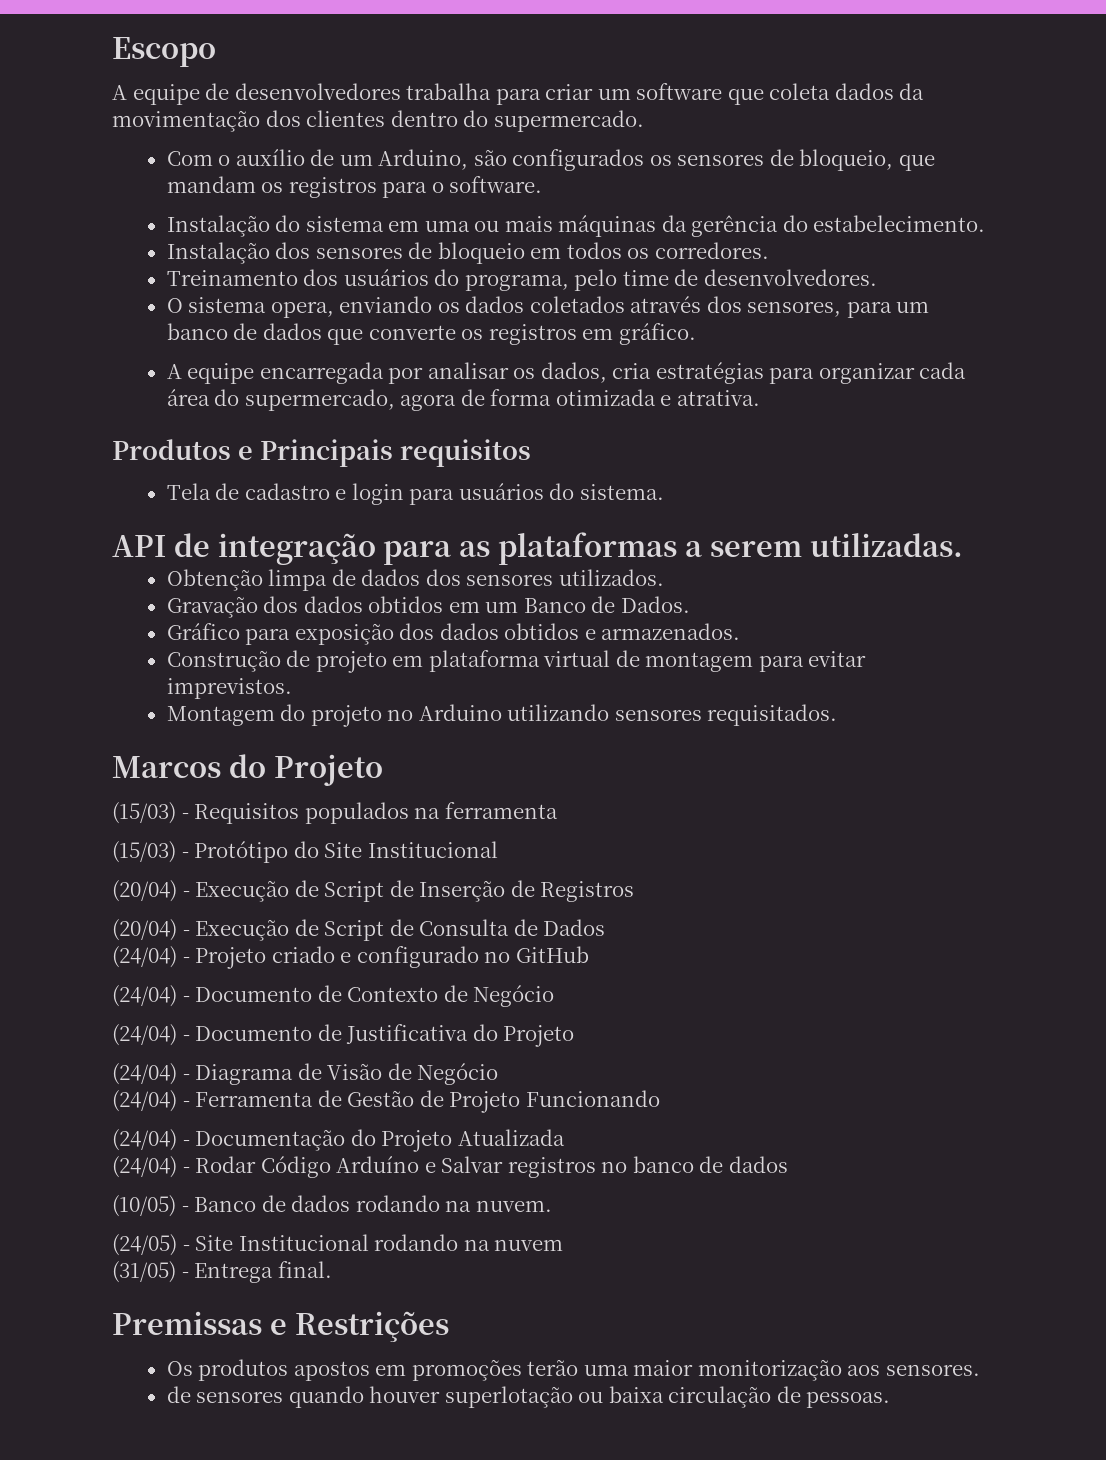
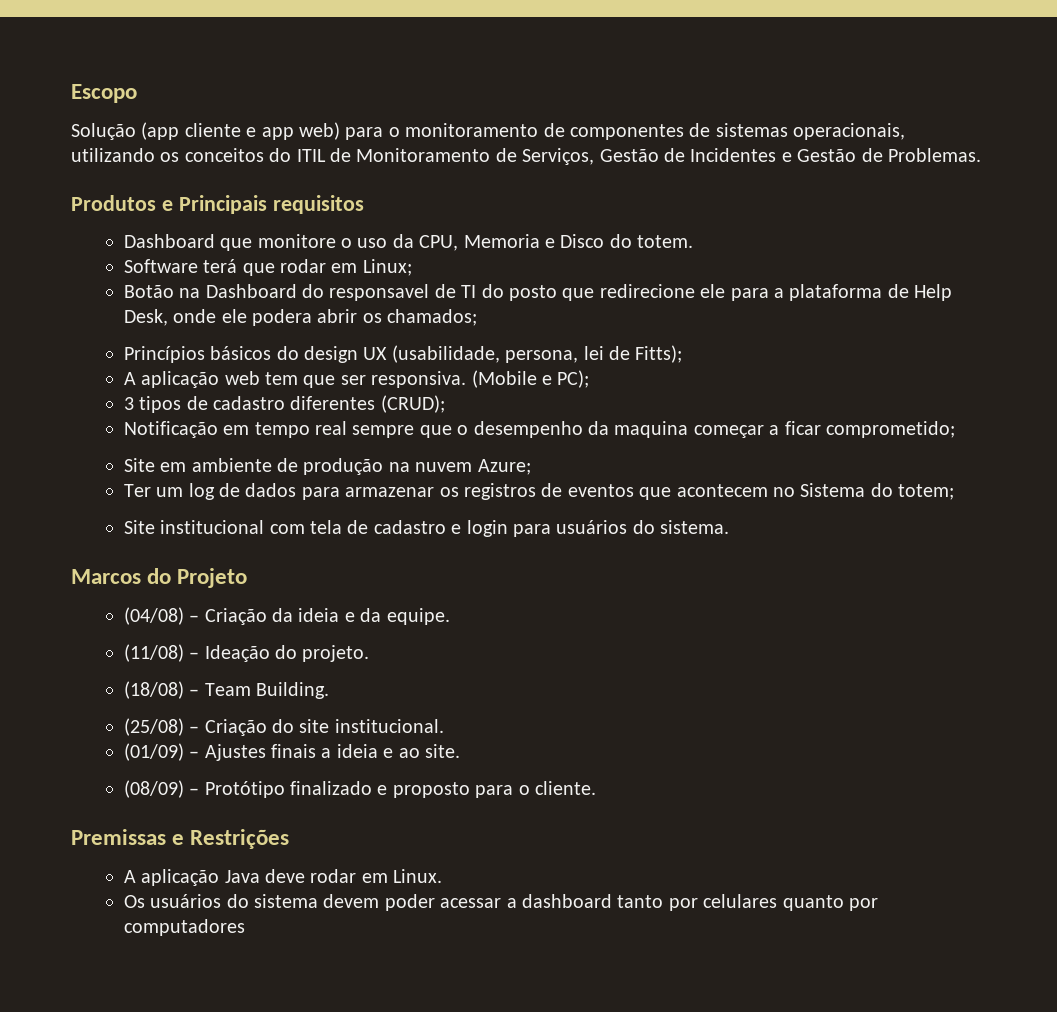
- A equipe de desenvolvedores trabalha para criar um software que coleta dados da movimentação dos clientes dentro do supermercado.
- Com o auxílio de um Arduino, são configurados os sensores de bloqueio, que mandam os registros para o software.
- Instalação do sistema em uma ou mais máquinas da gerência do estabelecimento.
- Instalação dos sensores de bloqueio em todos os corredores.
- Treinamento dos usuários do programa, pelo time de desenvolvedores.
- O sistema opera, enviando os dados coletados através dos sensores, para um banco de dados que converte os registros em gráfico.
- A equipe encarregada por analisar os dados, cria estratégias para organizar cada área do supermercado, agora de forma otimizada e atrativa.
+ Solução (app cliente e app web) para o monitoramento de componentes de sistemas operacionais, utilizando os conceitos do ITIL de Monitoramento de Serviços, Gestão de Incidentes e Gestão de Problemas.
  Produtos e Principais requisitos
- Tela de cadastro e login para usuários do sistema.
+ Dashboard que monitore o uso da CPU, Memoria e Disco do totem.
+ Software terá que rodar em Linux;
+ Botão na Dashboard do responsavel de TI do posto que redirecione ele para a plataforma de Help Desk, onde ele podera abrir os chamados;
+ Princípios básicos do design UX (usabilidade, persona, lei de Fitts);
+ A aplicação web tem que ser responsiva. (Mobile e PC);
+ 3 tipos de cadastro diferentes (CRUD);
+ Notificação em tempo real sempre que o desempenho da maquina começar a ficar comprometido;
+ Site em ambiente de produção na nuvem Azure;
+ Ter um log de dados para armazenar os registros de eventos que acontecem no Sistema do totem;
+ Site institucional com tela de cadastro e login para usuários do sistema.
- API de integração para as plataformas a serem utilizadas.
- Obtenção limpa de dados dos sensores utilizados.
- Gravação dos dados obtidos em um Banco de Dados.
- Gráfico para exposição dos dados obtidos e armazenados.
- Construção de projeto em plataforma virtual de montagem para evitar imprevistos.
- Montagem do projeto no Arduino utilizando sensores requisitados.
  Marcos do Projeto
- (15/03) - Requisitos populados na ferramenta
- (15/03) - Protótipo do Site Institucional
- (20/04) - Execução de Script de Inserção de Registros
- (20/04) - Execução de Script de Consulta de Dados
- (24/04) - Projeto criado e configurado no GitHub
- (24/04) - Documento de Contexto de Negócio
- (24/04) - Documento de Justificativa do Projeto
- (24/04) - Diagrama de Visão de Negócio
- (24/04) - Ferramenta de Gestão de Projeto Funcionando
- (24/04) - Documentação do Projeto Atualizada
- (24/04) - Rodar Código Arduíno e Salvar registros no banco de dados
- (10/05) - Banco de dados rodando na nuvem.
- (24/05) - Site Institucional rodando na nuvem
- (31/05) - Entrega final.
+ (04/08) – Criação da ideia e da equipe.
+ (11/08) – Ideação do projeto.
+ (18/08) – Team Building.
+ (25/08) – Criação do site institucional.
+ (01/09) – Ajustes finais a ideia e ao site.
+ (08/09) – Protótipo finalizado e proposto para o cliente.
  Premissas e Restrições
- Os produtos apostos em promoções terão uma maior monitorização aos sensores.
- de sensores quando houver superlotação ou baixa circulação de pessoas.
+ A aplicação Java deve rodar em Linux.
+ Os usuários do sistema devem poder acessar a dashboard tanto por celulares quanto por computadores

